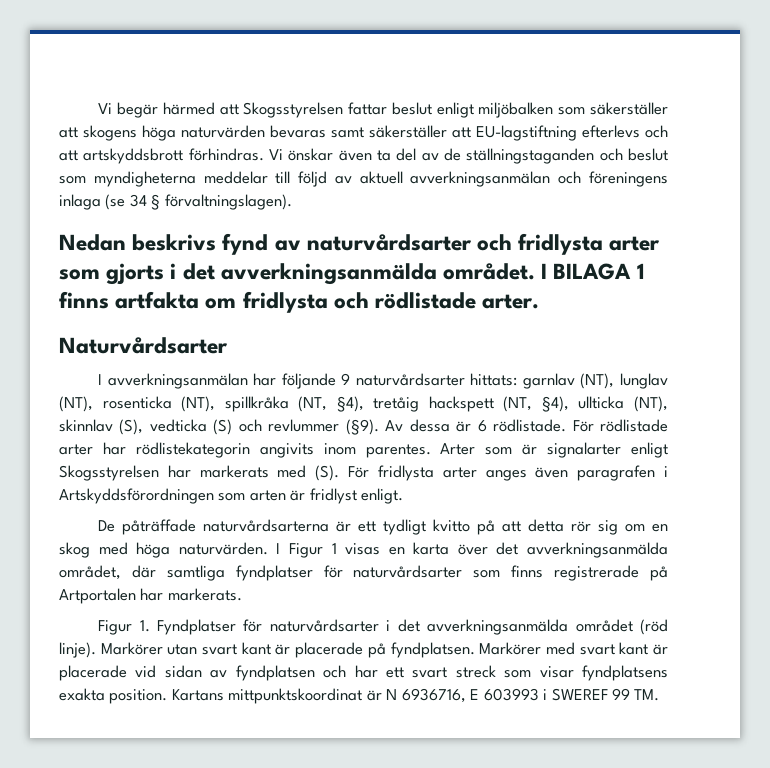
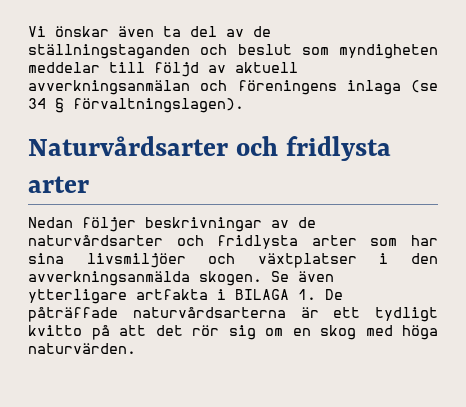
- Vi begär härmed att Skogsstyrelsen fattar beslut enligt miljöbalken som säkerställer att skogens höga naturvärden bevaras samt säkerställer att EU-lagstiftning efterlevs och att artskyddsbrott förhindras. Vi önskar även ta del av de ställningstaganden och beslut som myndigheterna meddelar till följd av aktuell avverkningsanmälan och föreningens inlaga (se 34 § förvaltningslagen).
+ Vi önskar även ta del av de ställningstaganden och beslut som myndigheten meddelar till följd av aktuell avverkningsanmälan och föreningens inlaga (se 34 § förvaltningslagen).
- Nedan beskrivs fynd av naturvårdsarter och fridlysta arter som gjorts i det avverkningsanmälda området. I BILAGA 1 finns artfakta om fridlysta och rödlistade arter.
- Naturvårdsarter
- I avverkningsanmälan har följande 9 naturvårdsarter hittats: garnlav (NT), lunglav (NT), rosenticka (NT), spillkråka (NT, §4), tretåig hackspett (NT, §4), ullticka (NT), skinnlav (S), vedticka (S) och revlummer (§9). Av dessa är 6 rödlistade. För rödlistade arter har rödlistekategorin angivits inom parentes. Arter som är signalarter enligt Skogsstyrelsen har markerats med (S). För fridlysta arter anges även paragrafen i Artskyddsförordningen som arten är fridlyst enligt.
- De påträffade naturvårdsarterna är ett tydligt kvitto på att detta rör sig om en skog med höga naturvärden. I Figur 1 visas en karta över det avverkningsanmälda området, där samtliga fyndplatser för naturvårdsarter som finns registrerade på Artportalen har markerats.
- Figur 1. Fyndplatser för naturvårdsarter i det avverkningsanmälda området (röd linje). Markörer utan svart kant är placerade på fyndplatsen. Markörer med svart kant är placerade vid sidan av fyndplatsen och har ett svart streck som visar fyndplatsens exakta position. Kartans mittpunktskoordinat är N 6936716, E 603993 i SWEREF 99 TM.
+ Naturvårdsarter och fridlysta arter
+ Nedan följer beskrivningar av de naturvårdsarter och fridlysta arter som har sina livsmiljöer och växtplatser i den avverkningsanmälda skogen. Se även ytterligare artfakta i BILAGA 1. De påträffade naturvårdsarterna är ett tydligt kvitto på att det rör sig om en skog med höga naturvärden.

